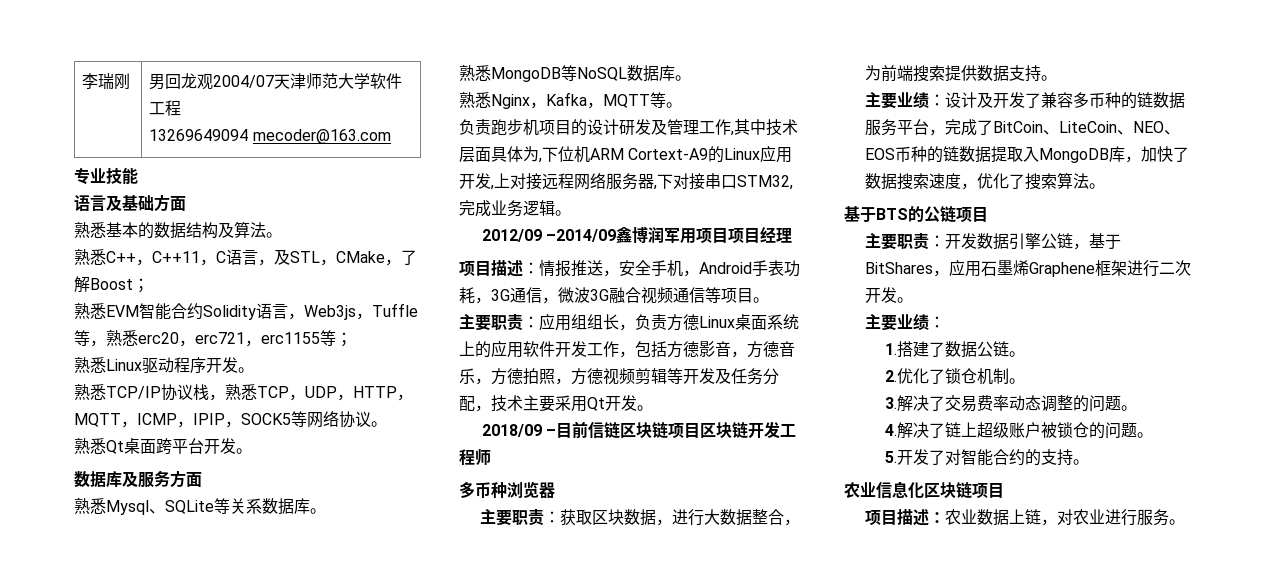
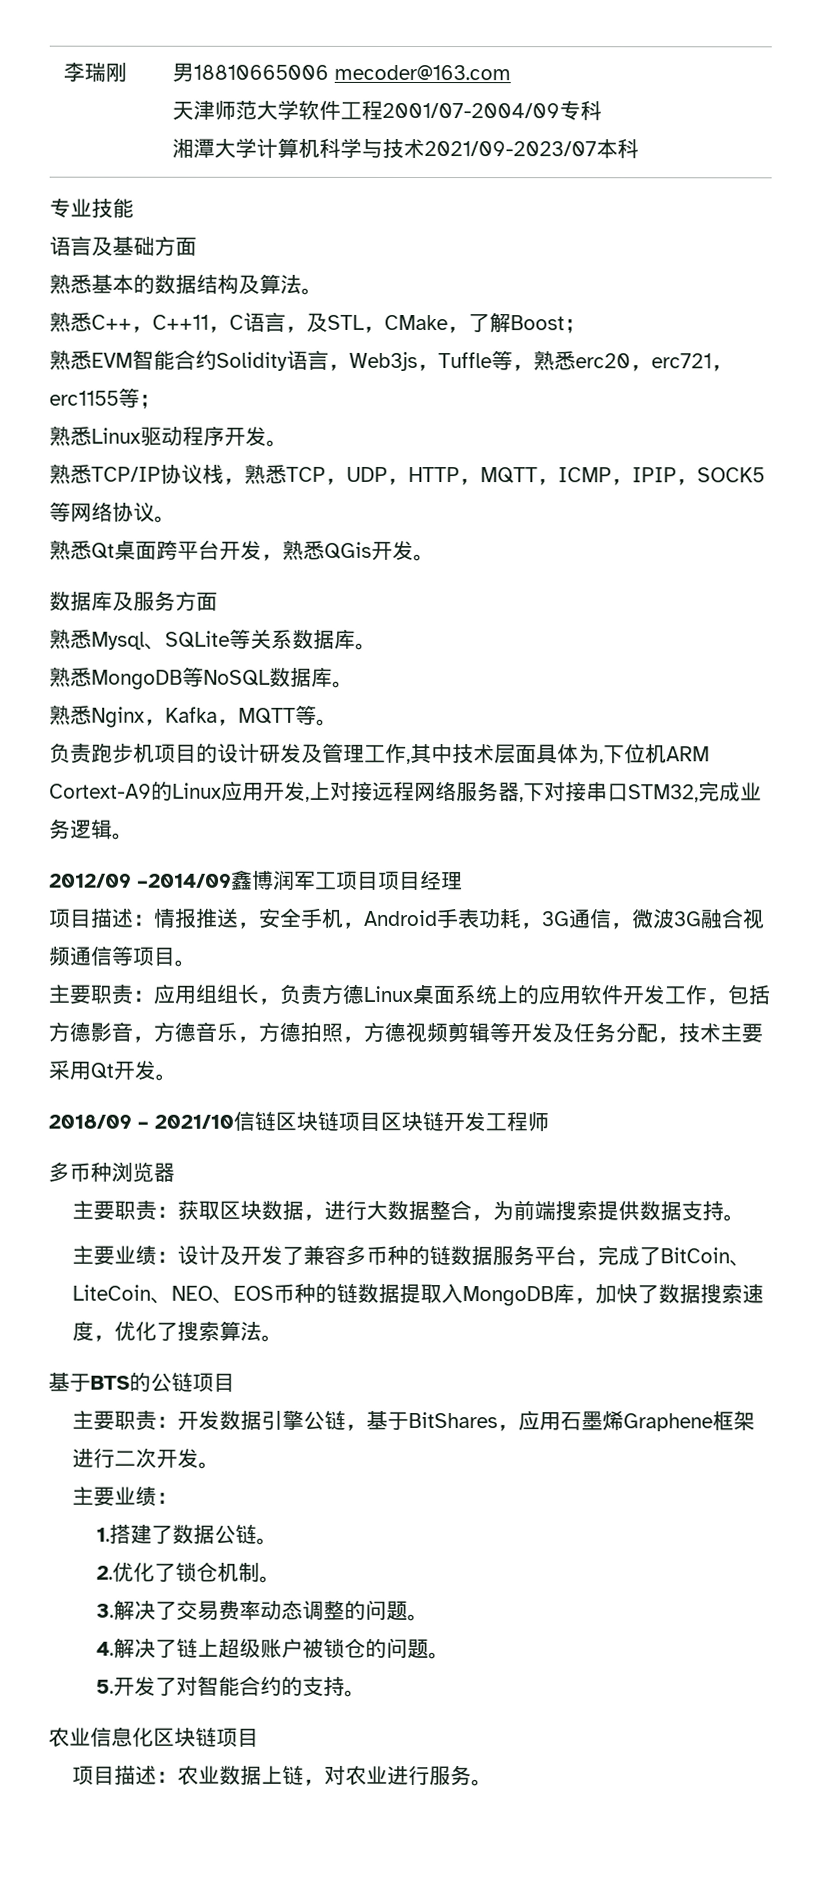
- 李瑞刚 | 男回龙观2004/07天津师范大学软件工程
- 13269649094 mecoder@163.com
+ 李瑞刚 | 男18810665006 mecoder@163.com
+ 天津师范大学软件工程2001/07-2004/09专科
+ 湘潭大学计算机科学与技术2021/09-2023/07本科
- 熟悉Qt桌面跨平台开发。
+ 熟悉Qt桌面跨平台开发，熟悉QGis开发。
- 2012/09 –2014/09鑫博润军用项目项目经理
+ 2012/09 –2014/09鑫博润军工项目项目经理
- 2018/09 –目前信链区块链项目区块链开发工程师
+ 2018/09 – 2021/10信链区块链项目区块链开发工程师

